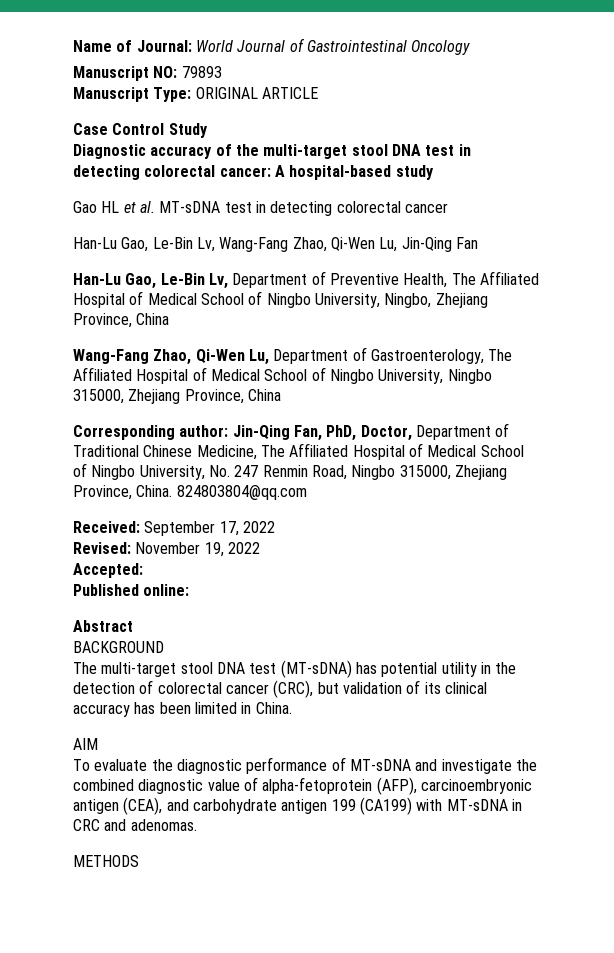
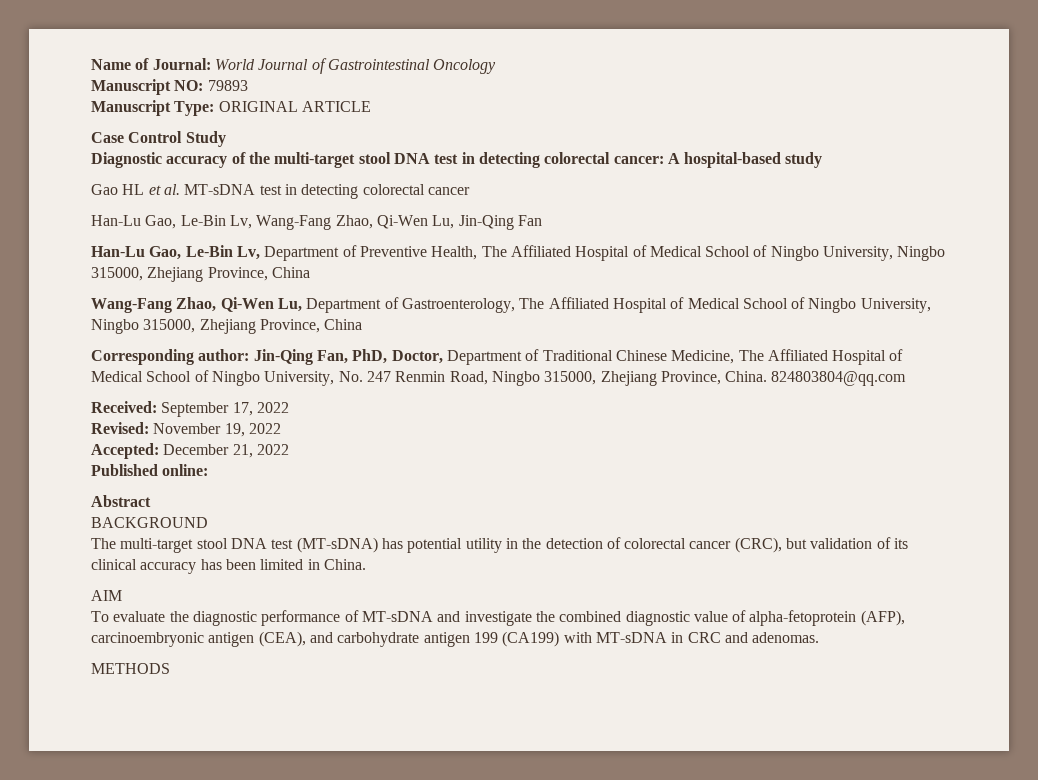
- Han-Lu Gao, Le-Bin Lv, Department of Preventive Health, The Affiliated Hospital of Medical School of Ningbo University, Ningbo, Zhejiang Province, China
+ Han-Lu Gao, Le-Bin Lv, Department of Preventive Health, The Affiliated Hospital of Medical School of Ningbo University, Ningbo 315000, Zhejiang Province, China
- Accepted:
+ Accepted: December 21, 2022

